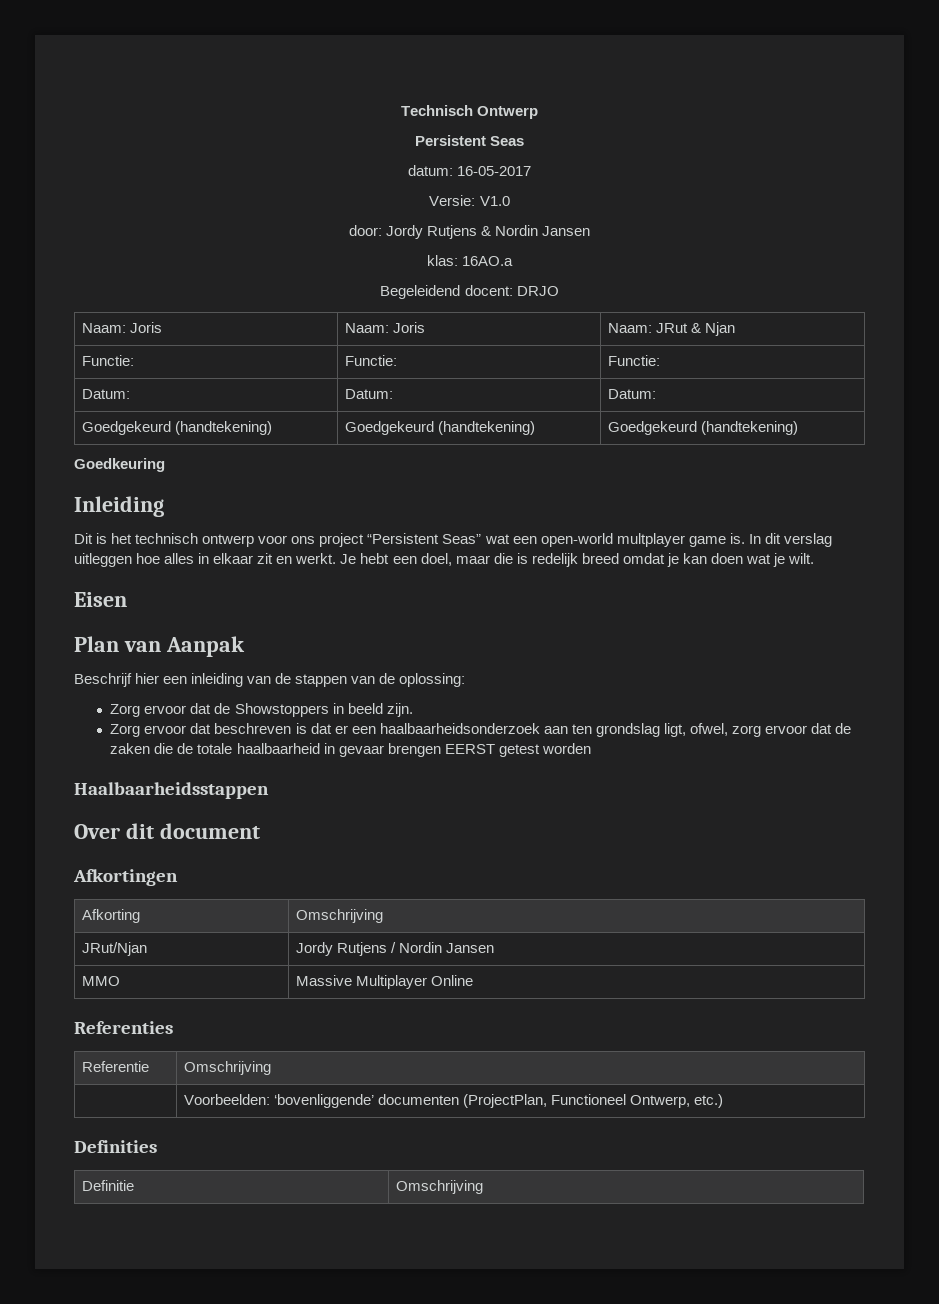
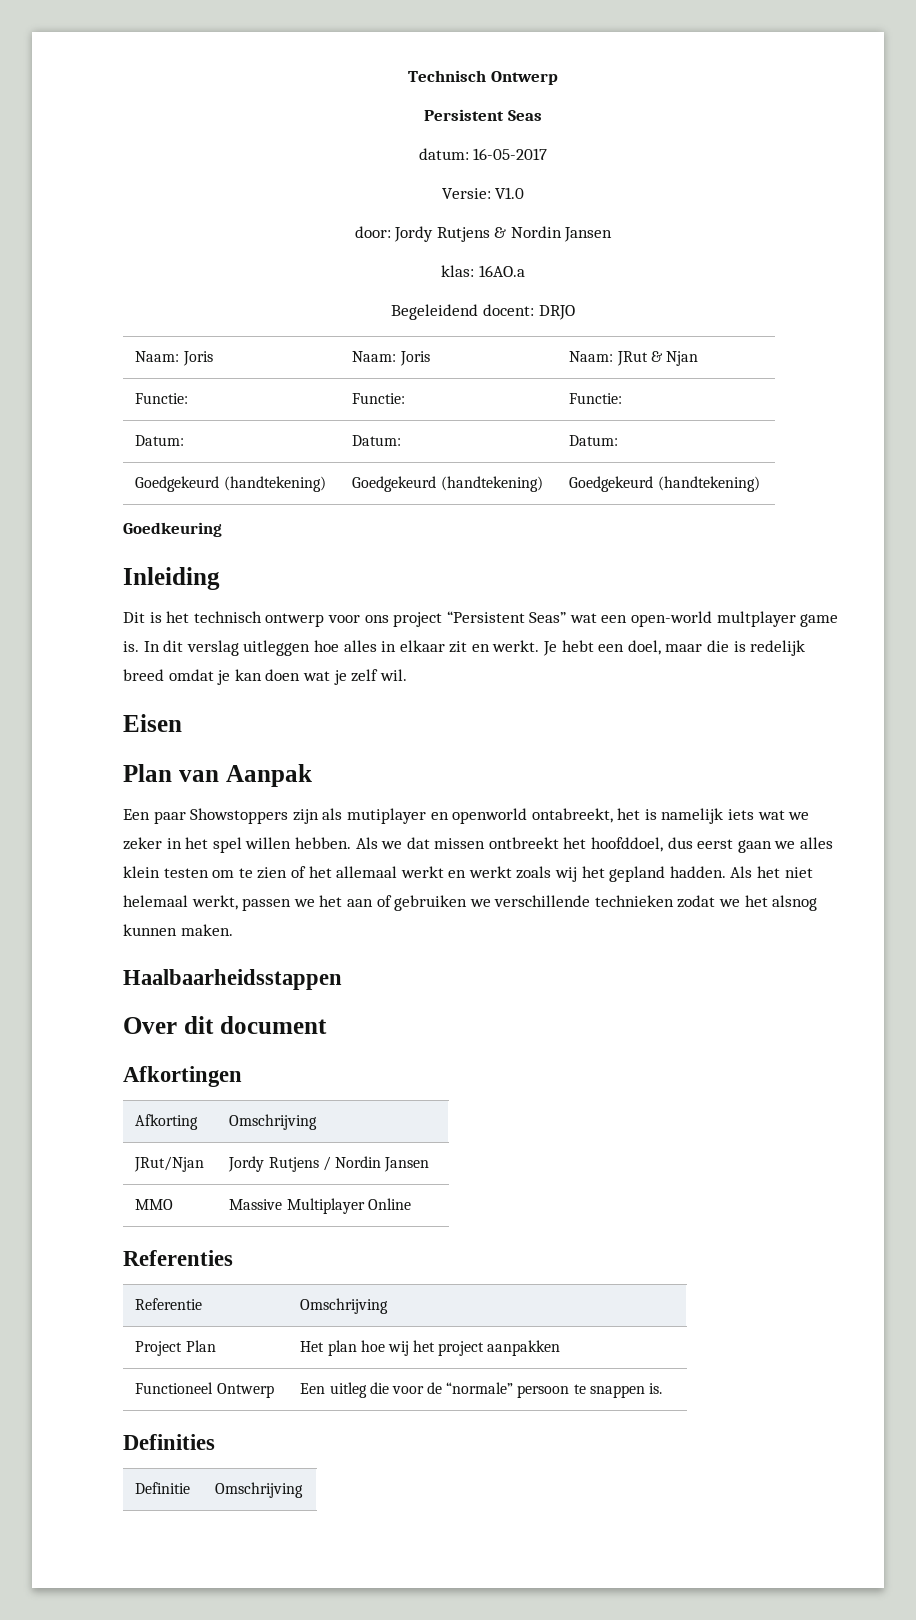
- Je hebt een doel, maar die is redelijk breed omdat je kan doen wat je wilt.
+ Je hebt een doel, maar die is redelijk breed omdat je kan doen wat je zelf wil.
- Beschrijf hier een inleiding van de stappen van de oplossing:
- Zorg ervoor dat de Showstoppers in beeld zijn.
- Zorg ervoor dat beschreven is dat er een haalbaarheidsonderzoek aan ten grondslag ligt, ofwel, zorg ervoor dat de zaken die de totale haalbaarheid in gevaar brengen EERST getest worden
+ Een paar Showstoppers zijn als mutiplayer en openworld ontabreekt, het is namelijk iets wat we zeker in het spel willen hebben. Als we dat missen ontbreekt het hoofddoel, dus eerst gaan we alles klein testen om te zien of het allemaal werkt en werkt zoals wij het gepland hadden. Als het niet helemaal werkt, passen we het aan of gebruiken we verschillende technieken zodat we het alsnog kunnen maken.
- | Voorbeelden: ‘bovenliggende’ documenten (ProjectPlan, Functioneel Ontwerp, etc.)
+ Project Plan | Het plan hoe wij het project aanpakken
+ Functioneel Ontwerp | Een uitleg die voor de “normale” persoon te snappen is.

